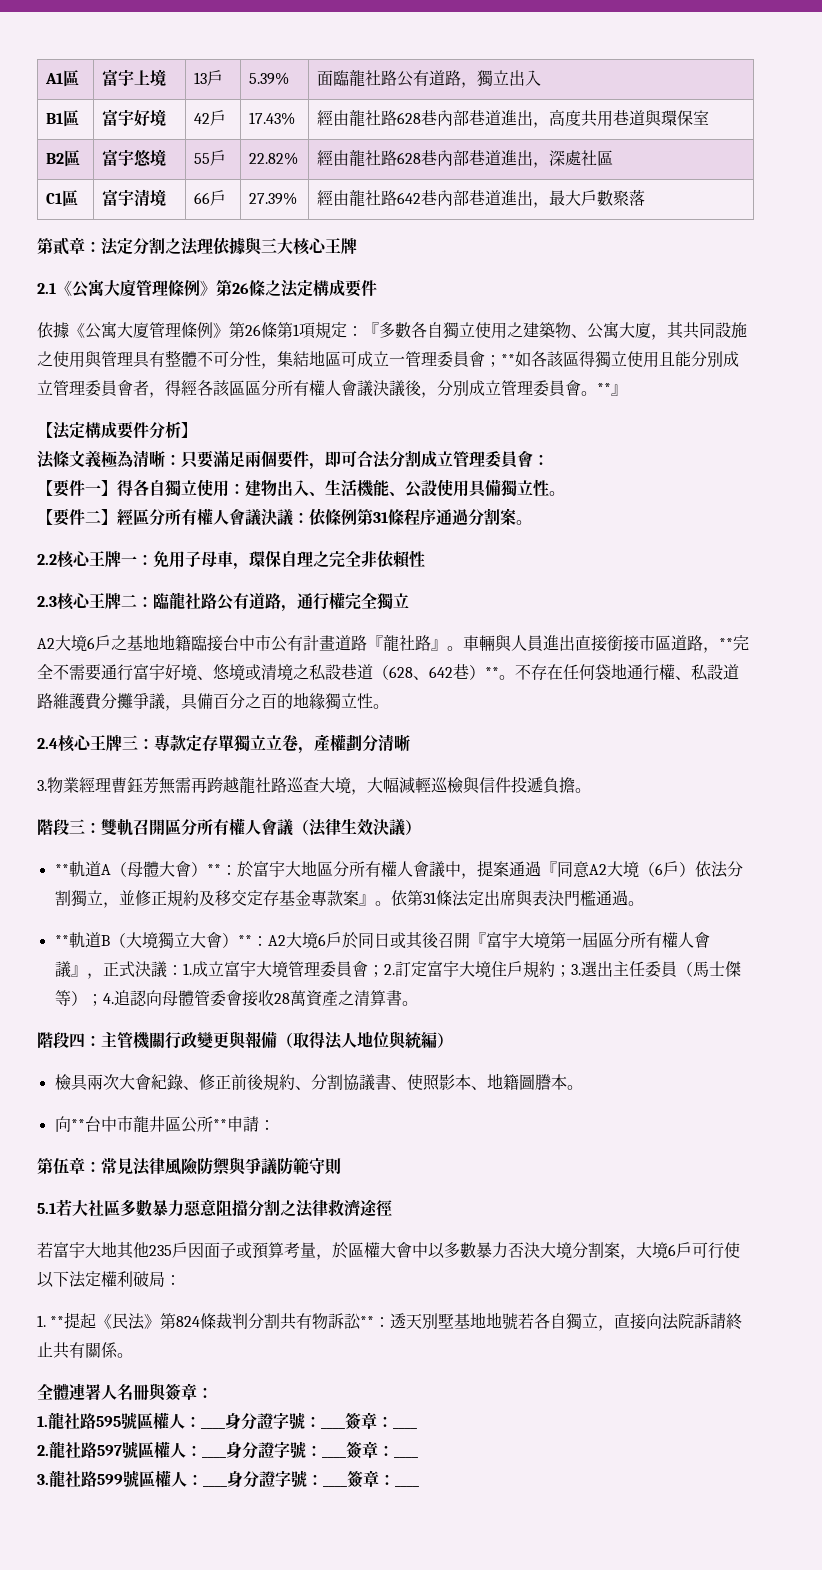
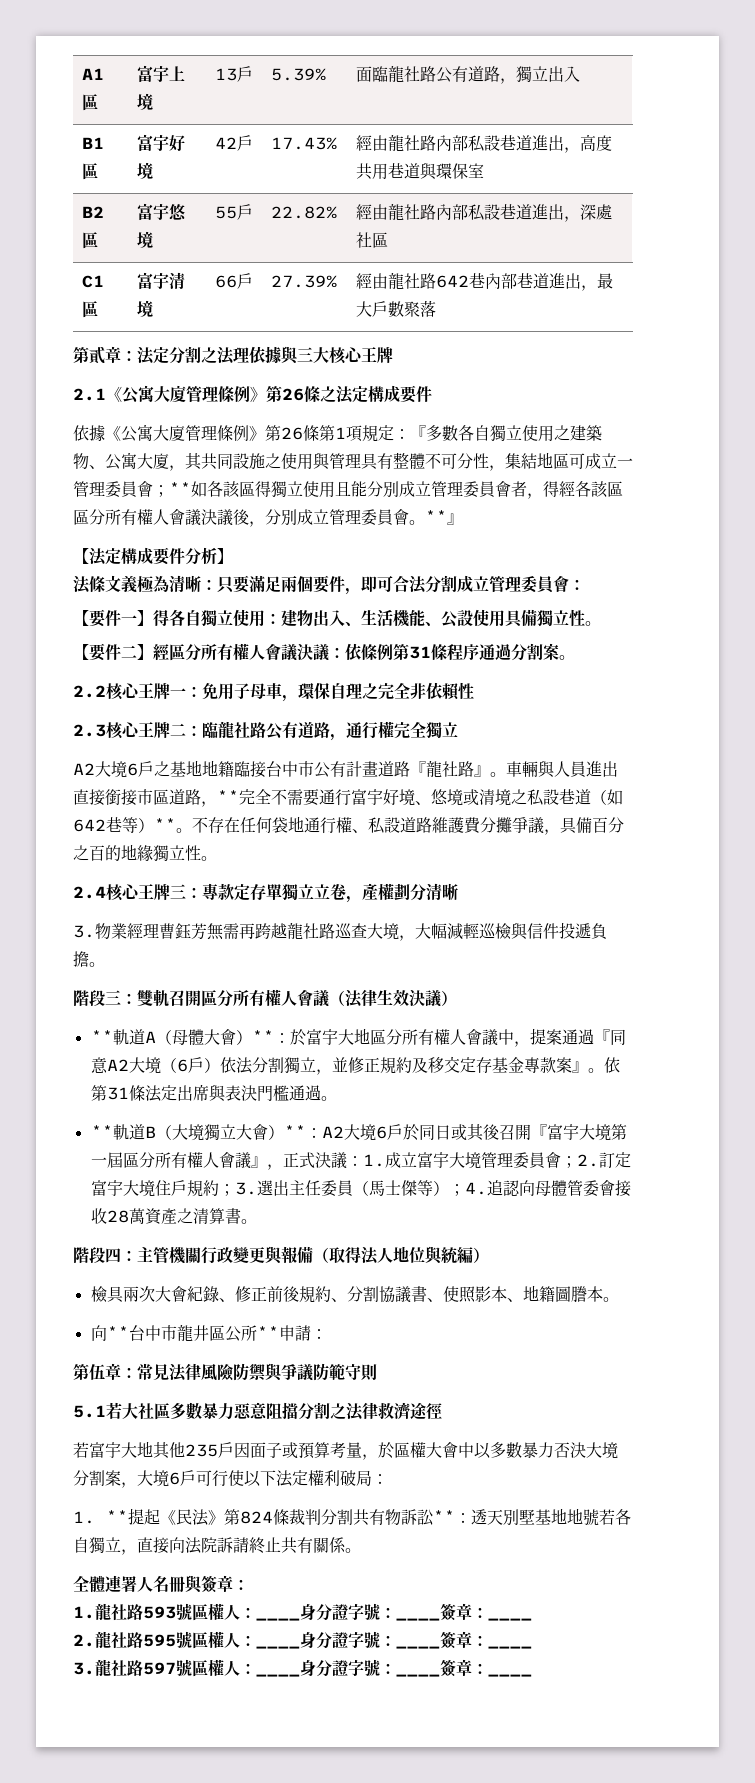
- B1區 | 富宇好境 | 42戶 | 17.43% | 經由龍社路628巷內部巷道進出，高度共用巷道與環保室
+ B1區 | 富宇好境 | 42戶 | 17.43% | 經由龍社路內部私設巷道進出，高度共用巷道與環保室
- B2區 | 富宇悠境 | 55戶 | 22.82% | 經由龍社路628巷內部巷道進出，深處社區
+ B2區 | 富宇悠境 | 55戶 | 22.82% | 經由龍社路內部私設巷道進出，深處社區
- 車輛與人員進出直接銜接市區道路，**完全不需要通行富宇好境、悠境或清境之私設巷道（628、642巷）**。
+ 車輛與人員進出直接銜接市區道路，**完全不需要通行富宇好境、悠境或清境之私設巷道（如642巷等）**。
- 1.龍社路595號區權人：____身分證字號：____簽章：____
+ 1.龍社路593號區權人：____身分證字號：____簽章：____
- 2.龍社路597號區權人：____身分證字號：____簽章：____
+ 2.龍社路595號區權人：____身分證字號：____簽章：____
- 3.龍社路599號區權人：____身分證字號：____簽章：____
+ 3.龍社路597號區權人：____身分證字號：____簽章：____

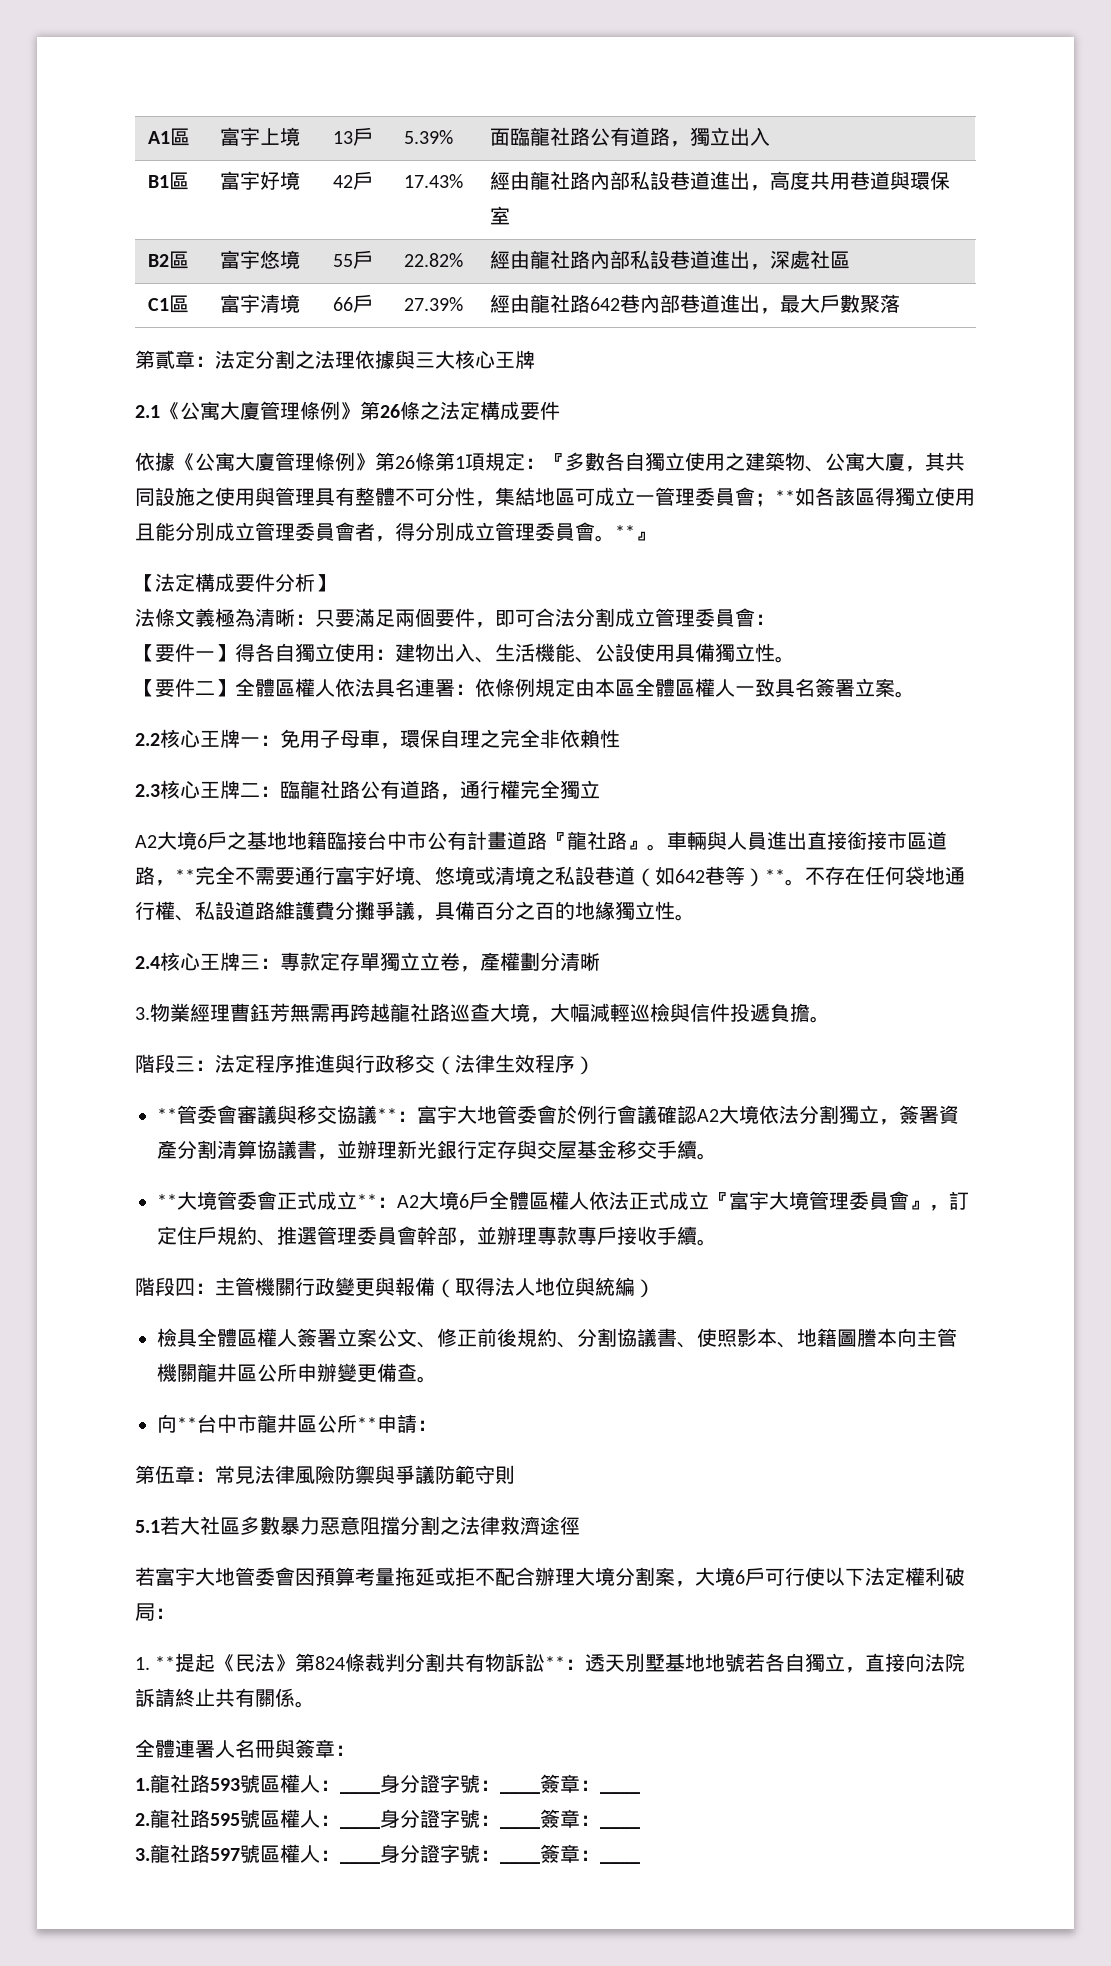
- 依據《公寓大廈管理條例》第26條第1項規定：『多數各自獨立使用之建築物、公寓大廈，其共同設施之使用與管理具有整體不可分性，集結地區可成立一管理委員會；**如各該區得獨立使用且能分別成立管理委員會者，得經各該區區分所有權人會議決議後，分別成立管理委員會。
+ 依據《公寓大廈管理條例》第26條第1項規定：『多數各自獨立使用之建築物、公寓大廈，其共同設施之使用與管理具有整體不可分性，集結地區可成立一管理委員會；**如各該區得獨立使用且能分別成立管理委員會者，得分別成立管理委員會。
- 【要件二】經區分所有權人會議決議：依條例第31條程序通過分割案。
+ 【要件二】全體區權人依法具名連署：依條例規定由本區全體區權人一致具名簽署立案。
- 階段三：雙軌召開區分所有權人會議（法律生效決議）
+ 階段三：法定程序推進與行政移交（法律生效程序）
- **軌道A（母體大會）**：於富宇大地區分所有權人會議中，提案通過『同意A2大境（6戶）依法分割獨立，並修正規約及移交定存基金專款案』。依第31條法定出席與表決門檻通過。
- **軌道B（大境獨立大會）**：A2大境6戶於同日或其後召開『富宇大境第一屆區分所有權人會議』，正式決議：1.成立富宇大境管理委員會；2.訂定富宇大境住戶規約；3.選出主任委員（馬士傑等）；4.追認向母體管委會接收28萬資產之清算書。
+ **管委會審議與移交協議**：富宇大地管委會於例行會議確認A2大境依法分割獨立，簽署資產分割清算協議書，並辦理新光銀行定存與交屋基金移交手續。
+ **大境管委會正式成立**：A2大境6戶全體區權人依法正式成立『富宇大境管理委員會』，訂定住戶規約、推選管理委員會幹部，並辦理專款專戶接收手續。
- 檢具兩次大會紀錄、修正前後規約、分割協議書、使照影本、地籍圖謄本。
+ 檢具全體區權人簽署立案公文、修正前後規約、分割協議書、使照影本、地籍圖謄本向主管機關龍井區公所申辦變更備查。
- 若富宇大地其他235戶因面子或預算考量，於區權大會中以多數暴力否決大境分割案，大境6戶可行使以下法定權利破局：
+ 若富宇大地管委會因預算考量拖延或拒不配合辦理大境分割案，大境6戶可行使以下法定權利破局：

